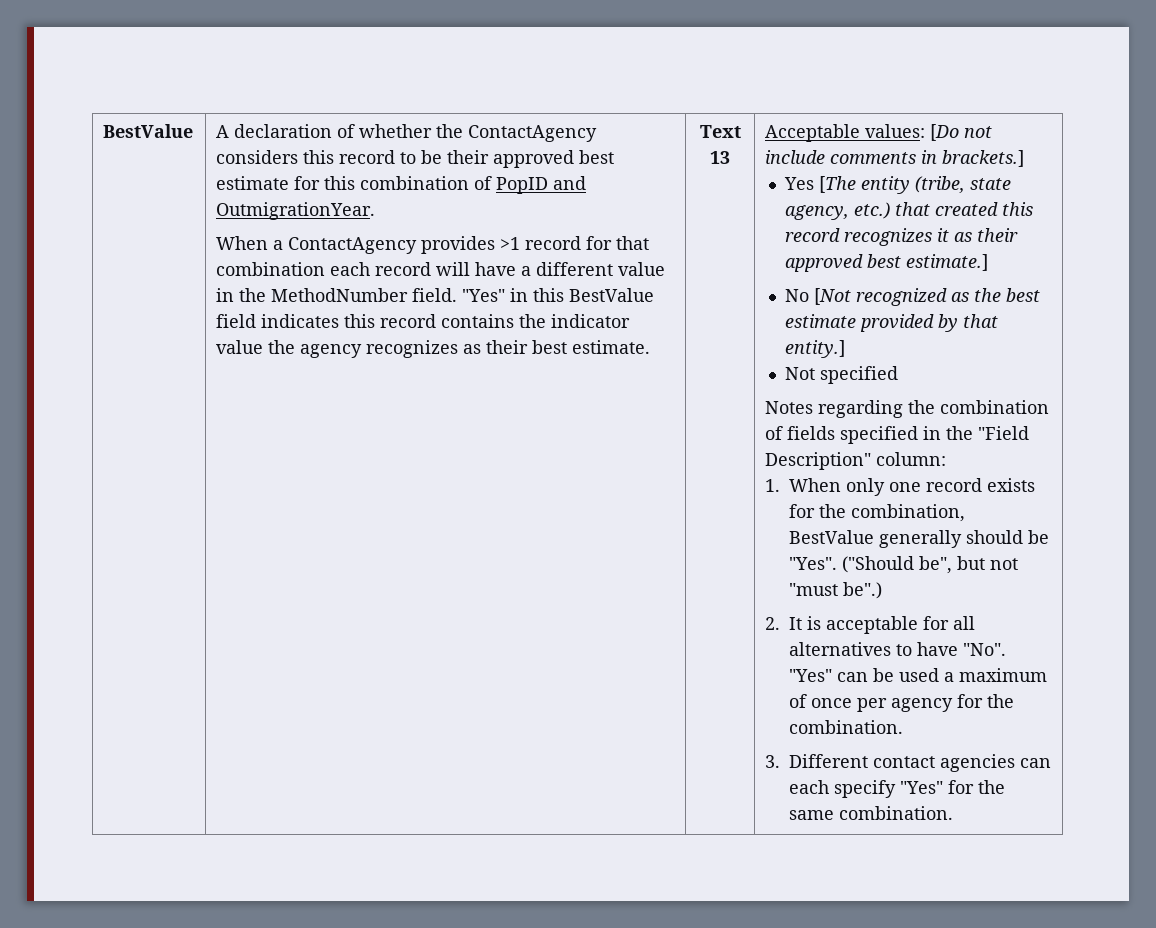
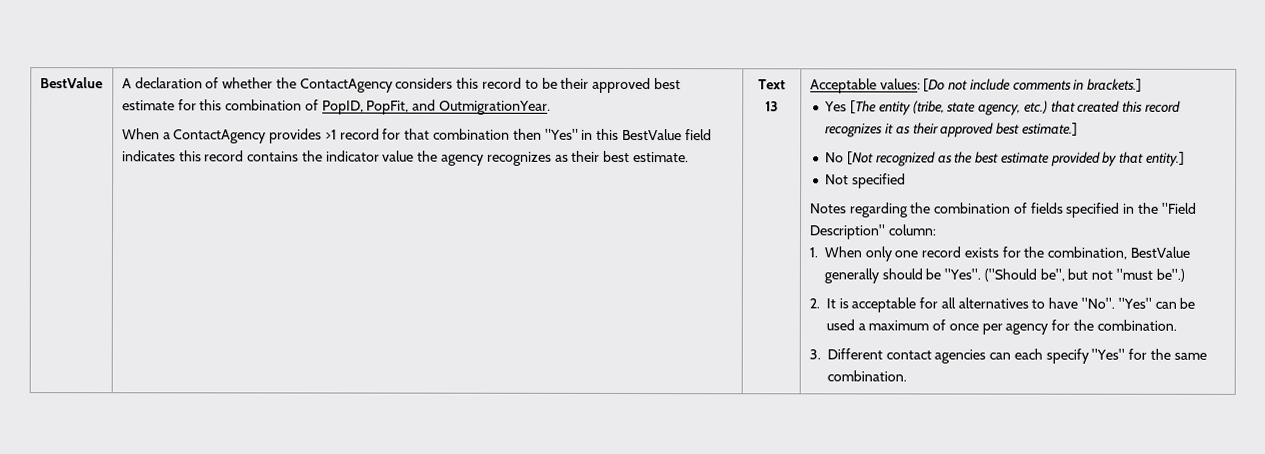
- A declaration of whether the ContactAgency considers this record to be their approved best estimate for this combination of PopID and OutmigrationYear.
+ A declaration of whether the ContactAgency considers this record to be their approved best estimate for this combination of PopID, PopFit, and OutmigrationYear.
- When a ContactAgency provides >1 record for that combination each record will have a different value in the MethodNumber field. "Yes" in this BestValue field indicates this record contains the indicator value the agency recognizes as their best estimate.
+ When a ContactAgency provides >1 record for that combination then "Yes" in this BestValue field indicates this record contains the indicator value the agency recognizes as their best estimate.

